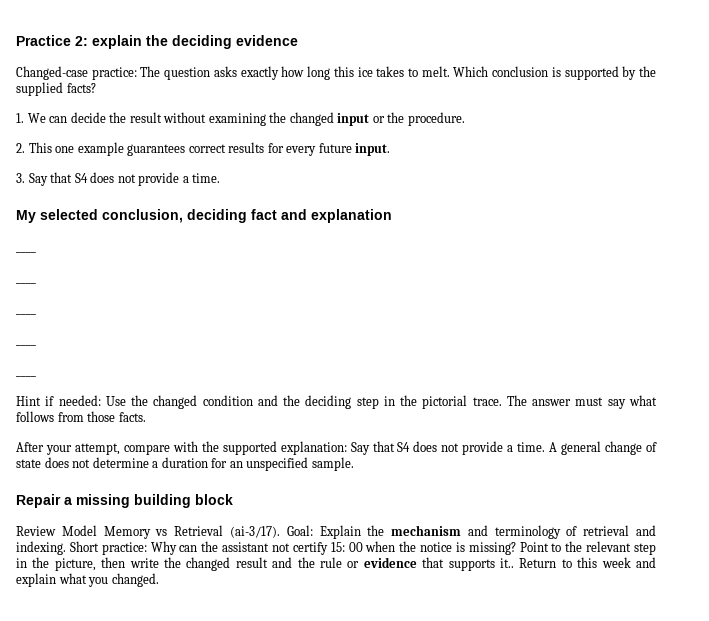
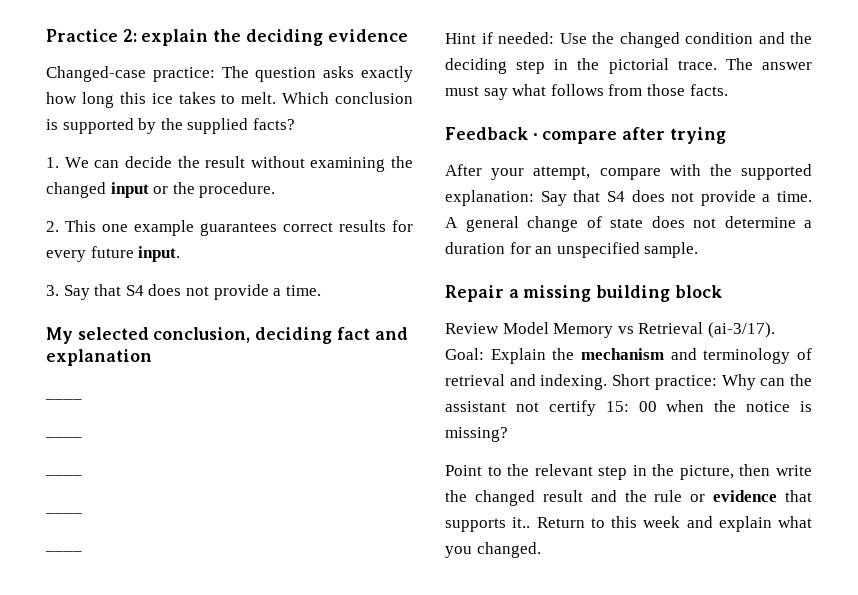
+ Feedback · compare after trying
- Short practice: Why can the assistant not certify 15: 00 when the notice is missing? Point to the relevant step in the picture, then write the changed result and the rule or evidence that supports it..
+ Short practice: Why can the assistant not certify 15: 00 when the notice is missing?
+ Point to the relevant step in the picture, then write the changed result and the rule or evidence that supports it..

